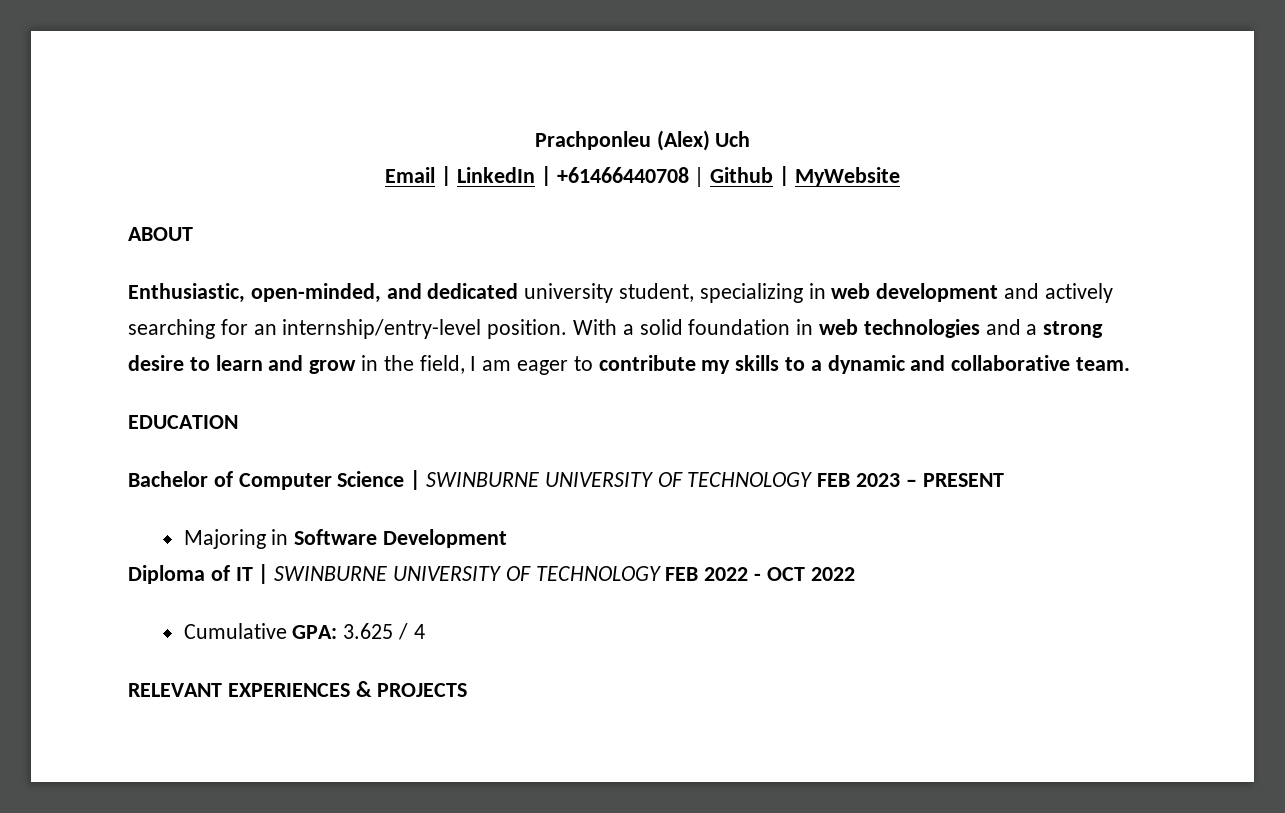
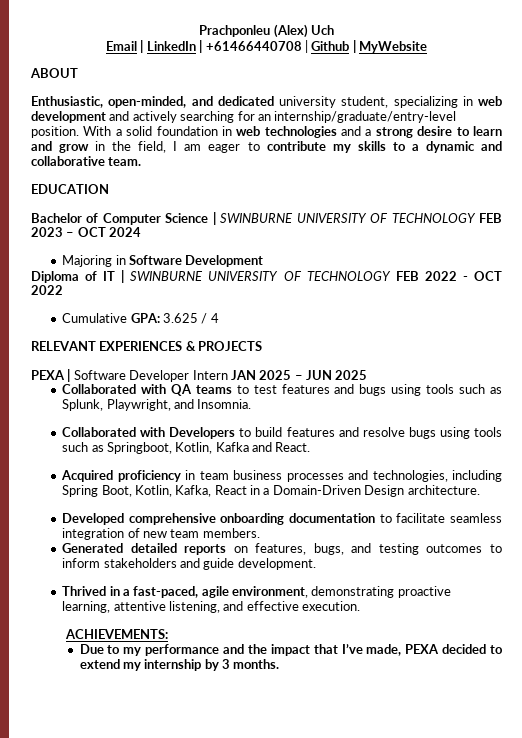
- Enthusiastic, open-minded, and dedicated university student, specializing in web development and actively searching for an internship/entry-level position.
+ Enthusiastic, open-minded, and dedicated university student, specializing in web development and actively searching for an internship/graduate/entry-level position.
- Bachelor of Computer Science | SWINBURNE UNIVERSITY OF TECHNOLOGY FEB 2023 – PRESENT
+ Bachelor of Computer Science | SWINBURNE UNIVERSITY OF TECHNOLOGY FEB 2023 – OCT 2024
+ PEXA | Software Developer Intern JAN 2025 – JUN 2025
+ Collaborated with QA teams to test features and bugs using tools such as Splunk, Playwright, and Insomnia.
+ Collaborated with Developers to build features and resolve bugs using tools such as Springboot, Kotlin, Kafka and React.
+ Acquired proficiency in team business processes and technologies, including Spring Boot, Kotlin, Kafka, React in a Domain-Driven Design architecture.
+ Developed comprehensive onboarding documentation to facilitate seamless integration of new team members.
+ Generated detailed reports on features, bugs, and testing outcomes to inform stakeholders and guide development.
+ Thrived in a fast-paced, agile environment, demonstrating proactive learning, attentive listening, and effective execution.
+ ACHIEVEMENTS:
+ Due to my performance and the impact that I’ve made, PEXA decided to extend my internship by 3 months.

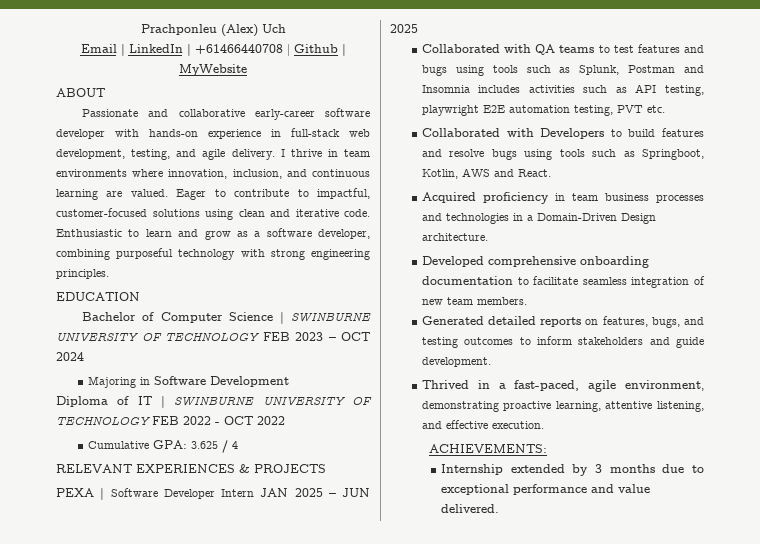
- Enthusiastic, open-minded, and dedicated university student, specializing in web development and actively searching for an internship/graduate/entry-level position. With a solid foundation in web technologies and a strong desire to learn and grow in the field, I am eager to contribute my skills to a dynamic and collaborative team.
+ Passionate and collaborative early-career software developer with hands-on experience in full-stack web development, testing, and agile delivery. I thrive in team environments where innovation, inclusion, and continuous learning are valued. Eager to contribute to impactful, customer-focused solutions using clean and iterative code. Enthusiastic to learn and grow as a software developer, combining purposeful technology with strong engineering principles.
- Collaborated with QA teams to test features and bugs using tools such as Splunk, Playwright, and Insomnia.
+ Collaborated with QA teams to test features and bugs using tools such as Splunk, Postman and Insomnia includes activities such as API testing, playwright E2E automation testing, PVT etc.
- Collaborated with Developers to build features and resolve bugs using tools such as Springboot, Kotlin, Kafka and React.
+ Collaborated with Developers to build features and resolve bugs using tools such as Springboot, Kotlin, AWS and React.
- Acquired proficiency in team business processes and technologies, including Spring Boot, Kotlin, Kafka, React in a Domain-Driven Design architecture.
+ Acquired proficiency in team business processes and technologies in a Domain-Driven Design architecture.
- Due to my performance and the impact that I’ve made, PEXA decided to extend my internship by 3 months.
+ Internship extended by 3 months due to exceptional performance and value delivered.

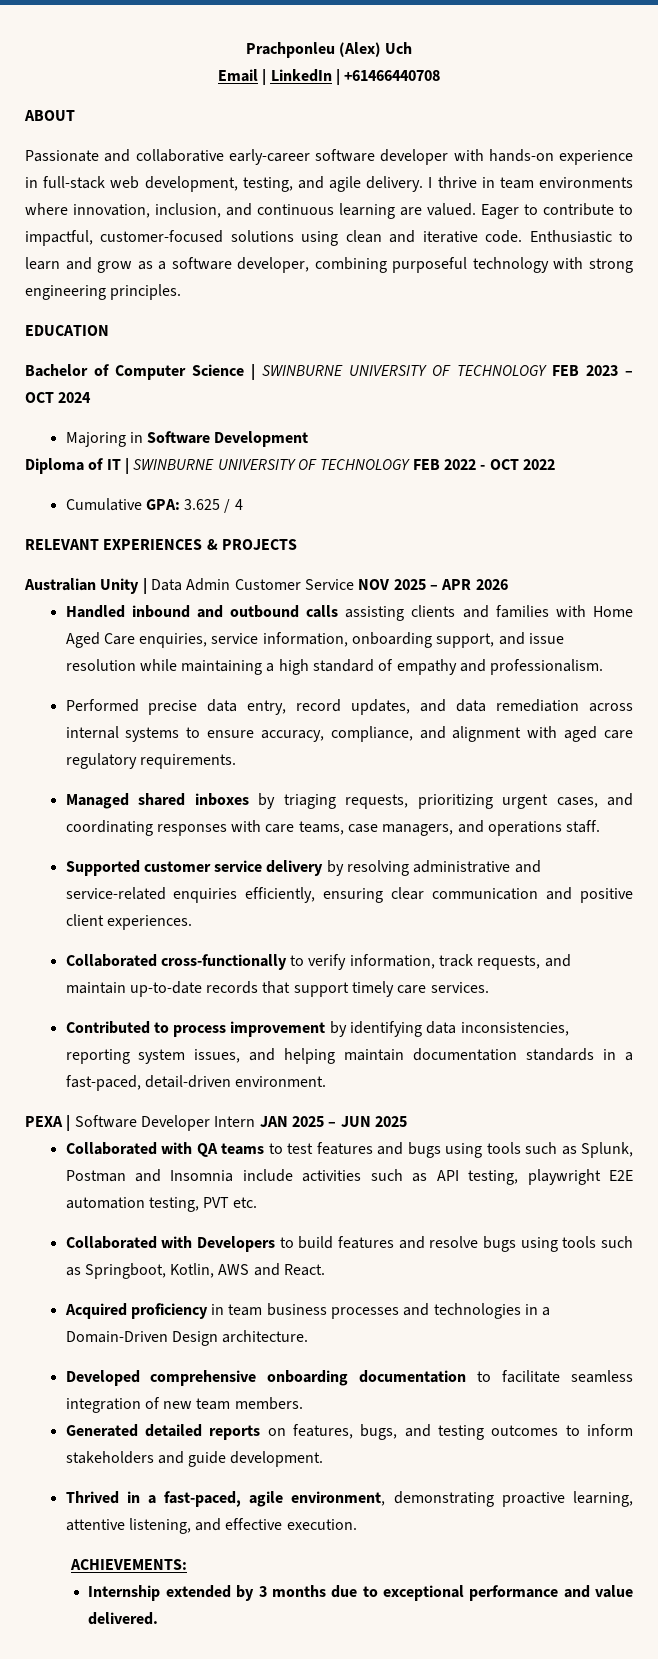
- Email | LinkedIn | +61466440708 | Github | MyWebsite
+ Email | LinkedIn | +61466440708
+ Australian Unity | Data Admin Customer Service NOV 2025 – APR 2026
+ Handled inbound and outbound calls assisting clients and families with Home Aged Care enquiries, service information, onboarding support, and issue resolution while maintaining a high standard of empathy and professionalism.
+ Performed precise data entry, record updates, and data remediation across internal systems to ensure accuracy, compliance, and alignment with aged care regulatory requirements.
+ Managed shared inboxes by triaging requests, prioritizing urgent cases, and coordinating responses with care teams, case managers, and operations staff.
+ Supported customer service delivery by resolving administrative and service-related enquiries efficiently, ensuring clear communication and positive client experiences.
+ Collaborated cross-functionally to verify information, track requests, and maintain up-to-date records that support timely care services.
+ Contributed to process improvement by identifying data inconsistencies, reporting system issues, and helping maintain documentation standards in a fast-paced, detail-driven environment.
- Collaborated with QA teams to test features and bugs using tools such as Splunk, Postman and Insomnia includes activities such as API testing, playwright E2E automation testing, PVT etc.
+ Collaborated with QA teams to test features and bugs using tools such as Splunk, Postman and Insomnia include activities such as API testing, playwright E2E automation testing, PVT etc.

